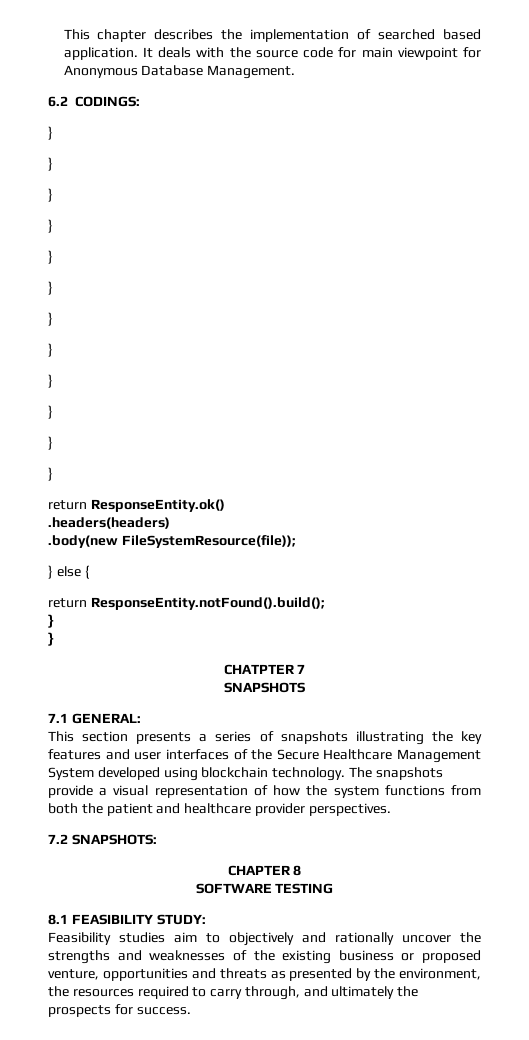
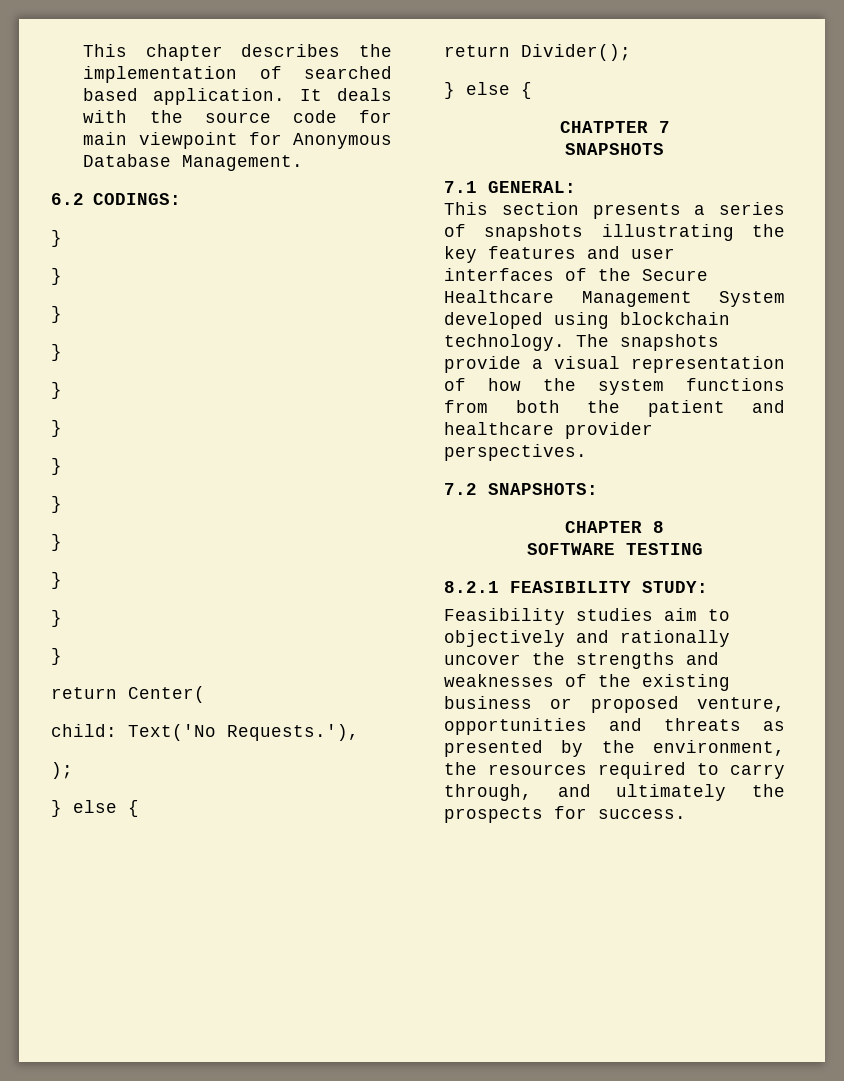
- return ResponseEntity.ok()
- .headers(headers)
- .body(new FileSystemResource(file));
+ return Center(
+ child: Text('No Requests.'),
+ );
- return ResponseEntity.notFound().build();
- }
- }
+ return Divider();
+ } else {
- 8.1 FEASIBILITY STUDY:
+ 8.2.1 FEASIBILITY STUDY:

